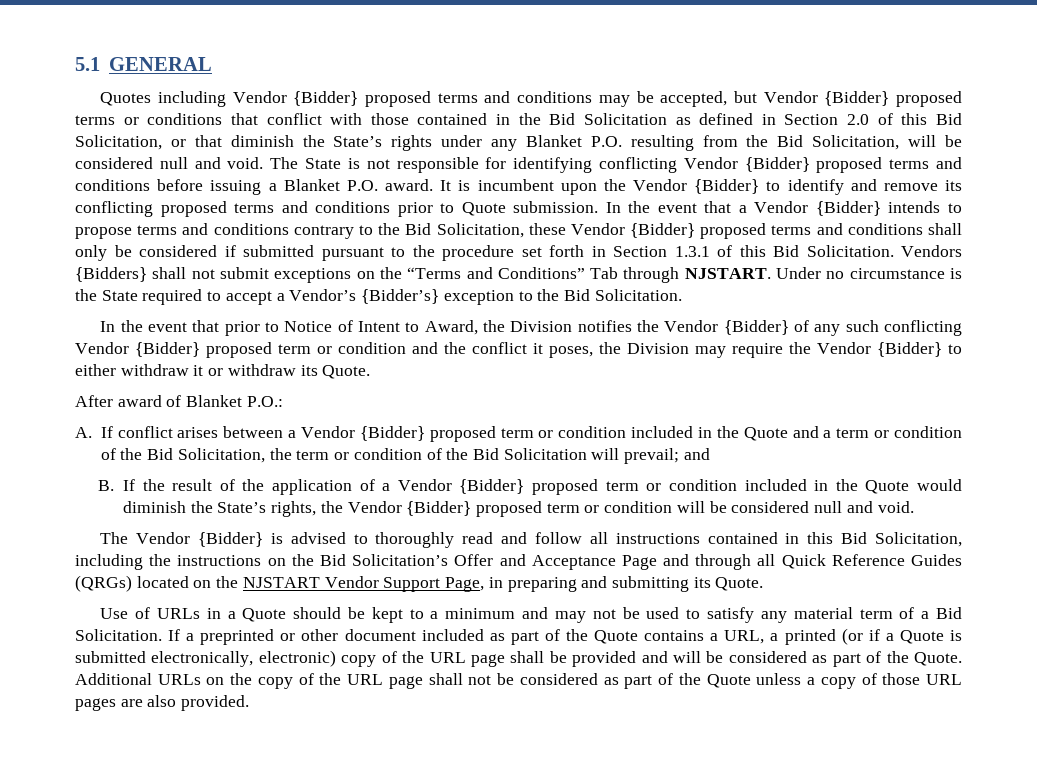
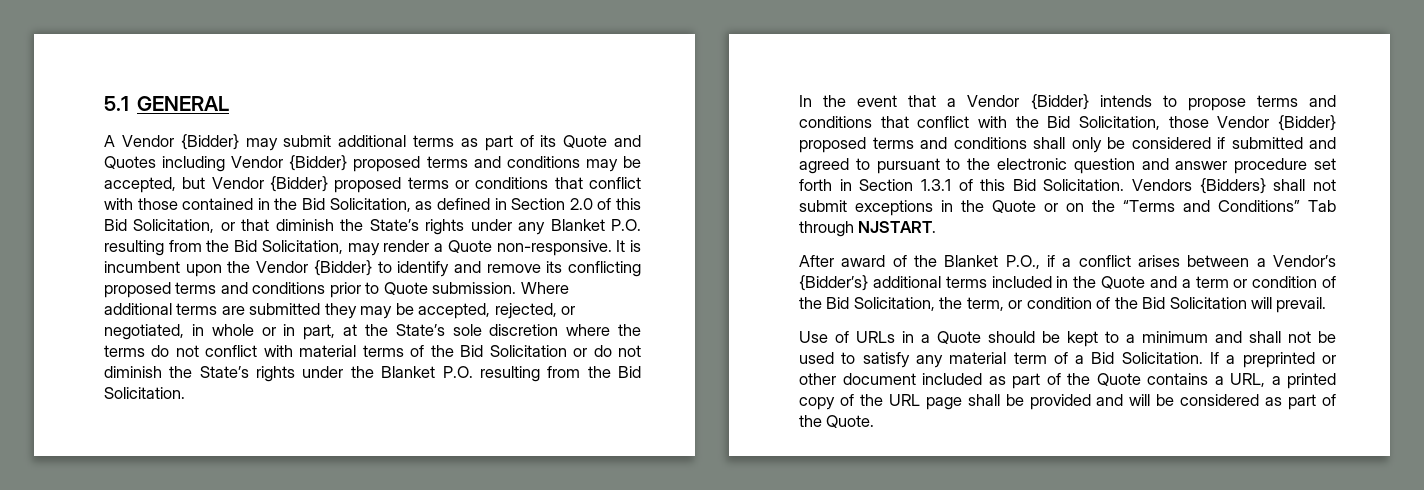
- Quotes including Vendor {Bidder} proposed terms and conditions may be accepted, but Vendor {Bidder} proposed terms or conditions that conflict with those contained in the Bid Solicitation as defined in Section 2.0 of this Bid Solicitation, or that diminish the State’s rights under any Blanket P.O. resulting from the Bid Solicitation, will be considered null and void. The State is not responsible for identifying conflicting Vendor {Bidder} proposed terms and conditions before issuing a Blanket P.O. award.
+ A Vendor {Bidder} may submit additional terms as part of its Quote and Quotes including Vendor {Bidder} proposed terms and conditions may be accepted, but Vendor {Bidder} proposed terms or conditions that conflict with those contained in the Bid Solicitation, as defined in Section 2.0 of this Bid Solicitation, or that diminish the State’s rights under any Blanket P.O. resulting from the Bid Solicitation, may render a Quote non-responsive.
- It is incumbent upon the Vendor {Bidder} to identify and remove its conflicting proposed terms and conditions prior to Quote submission. In the event that a Vendor {Bidder} intends to propose terms and conditions contrary to the Bid Solicitation, these Vendor {Bidder} proposed terms and conditions shall only be considered if submitted pursuant to the procedure set forth in Section 1.3.1 of this Bid Solicitation.
+ It is incumbent upon the Vendor {Bidder} to identify and remove its conflicting proposed terms and conditions prior to Quote submission. Where additional terms are submitted they may be accepted, rejected, or negotiated, in whole or in part, at the State’s sole discretion where the terms do not conflict with material terms of the Bid Solicitation or do not diminish the State’s rights under the Blanket P.O. resulting from the Bid Solicitation.
+ In the event that a Vendor {Bidder} intends to propose terms and conditions that conflict with the Bid Solicitation, those Vendor {Bidder} proposed terms and conditions shall only be considered if submitted and agreed to pursuant to the electronic question and answer procedure set forth in Section 1.3.1 of this Bid Solicitation.
- Vendors {Bidders} shall not submit exceptions on the “Terms and Conditions” Tab through NJSTART. Under no circumstance is the State required to accept a Vendor’s {Bidder’s} exception to the Bid Solicitation.
- In the event that prior to Notice of Intent to Award, the Division notifies the Vendor {Bidder} of any such conflicting Vendor {Bidder} proposed term or condition and the conflict it poses, the Division may require the Vendor {Bidder} to either withdraw it or withdraw its Quote.
- After award of Blanket P.O.:
- A. If conflict arises between a Vendor {Bidder} proposed term or condition included in the Quote and a term or condition of the Bid Solicitation, the term or condition of the Bid Solicitation will prevail; and
- B. If the result of the application of a Vendor {Bidder} proposed term or condition included in the Quote would diminish the State’s rights, the Vendor {Bidder} proposed term or condition will be considered null and void.
- The Vendor {Bidder} is advised to thoroughly read and follow all instructions contained in this Bid Solicitation, including the instructions on the Bid Solicitation’s Offer and Acceptance Page and through all Quick Reference Guides (QRGs) located on the NJSTART Vendor Support Page, in preparing and submitting its Quote.
+ Vendors {Bidders} shall not submit exceptions in the Quote or on the “Terms and Conditions” Tab through NJSTART.
+ After award of the Blanket P.O., if a conflict arises between a Vendor’s {Bidder’s} additional terms included in the Quote and a term or condition of the Bid Solicitation, the term, or condition of the Bid Solicitation will prevail.
- Use of URLs in a Quote should be kept to a minimum and may not be used to satisfy any material term of a Bid Solicitation.
+ Use of URLs in a Quote should be kept to a minimum and shall not be used to satisfy any material term of a Bid Solicitation.
- If a preprinted or other document included as part of the Quote contains a URL, a printed (or if a Quote is submitted electronically, electronic) copy of the URL page shall be provided and will be considered as part of the Quote. Additional URLs on the copy of the URL page shall not be considered as part of the Quote unless a copy of those URL pages are also provided.
+ If a preprinted or other document included as part of the Quote contains a URL, a printed copy of the URL page shall be provided and will be considered as part of the Quote.

